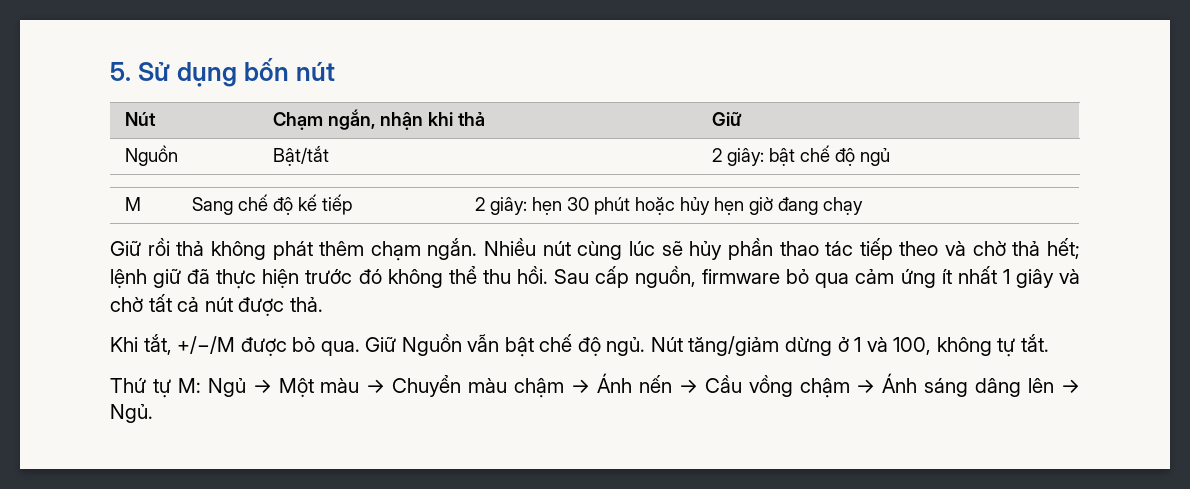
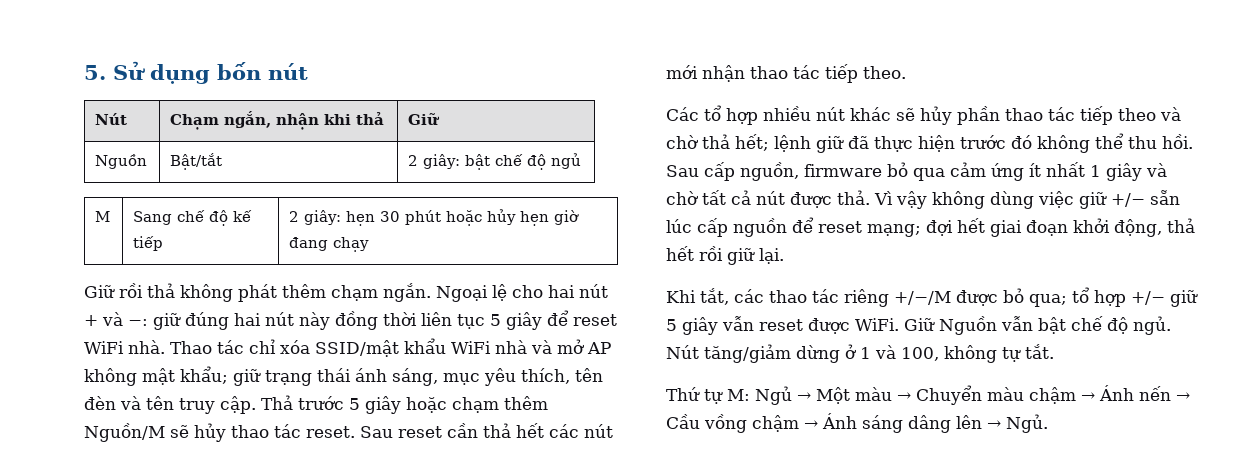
- Nhiều nút cùng lúc sẽ hủy phần thao tác tiếp theo và chờ thả hết; lệnh giữ đã thực hiện trước đó không thể thu hồi.
+ Ngoại lệ cho hai nút + và −: giữ đúng hai nút này đồng thời liên tục 5 giây để reset WiFi nhà. Thao tác chỉ xóa SSID/mật khẩu WiFi nhà và mở AP không mật khẩu; giữ trạng thái ánh sáng, mục yêu thích, tên đèn và tên truy cập. Thả trước 5 giây hoặc chạm thêm Nguồn/M sẽ hủy thao tác reset. Sau reset cần thả hết các nút mới nhận thao tác tiếp theo.
+ Các tổ hợp nhiều nút khác sẽ hủy phần thao tác tiếp theo và chờ thả hết; lệnh giữ đã thực hiện trước đó không thể thu hồi.
- Sau cấp nguồn, firmware bỏ qua cảm ứng ít nhất 1 giây và chờ tất cả nút được thả.
- Khi tắt, +/−/M được bỏ qua.
+ Sau cấp nguồn, firmware bỏ qua cảm ứng ít nhất 1 giây và chờ tất cả nút được thả. Vì vậy không dùng việc giữ +/− sẵn lúc cấp nguồn để reset mạng; đợi hết giai đoạn khởi động, thả hết rồi giữ lại.
+ Khi tắt, các thao tác riêng +/−/M được bỏ qua; tổ hợp +/− giữ 5 giây vẫn reset được WiFi.

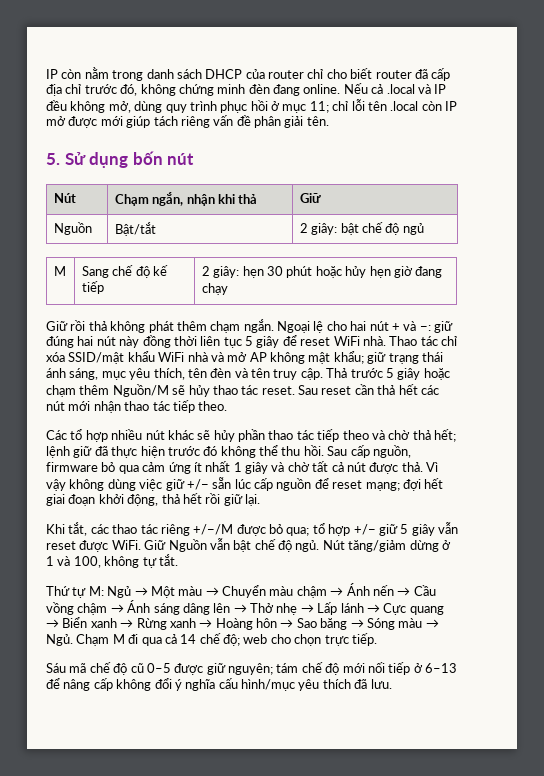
+ IP còn nằm trong danh sách DHCP của router chỉ cho biết router đã cấp địa chỉ trước đó, không chứng minh đèn đang online. Nếu cả .local và IP đều không mở, dùng quy trình phục hồi ở mục 11; chỉ lỗi tên .local còn IP mở được mới giúp tách riêng vấn đề phân giải tên.
- Thứ tự M: Ngủ → Một màu → Chuyển màu chậm → Ánh nến → Cầu vồng chậm → Ánh sáng dâng lên → Ngủ.
+ Thứ tự M: Ngủ → Một màu → Chuyển màu chậm → Ánh nến → Cầu vồng chậm → Ánh sáng dâng lên → Thở nhẹ → Lấp lánh → Cực quang → Biển xanh → Rừng xanh → Hoàng hôn → Sao băng → Sóng màu → Ngủ. Chạm M đi qua cả 14 chế độ; web cho chọn trực tiếp.
+ Sáu mã chế độ cũ 0–5 được giữ nguyên; tám chế độ mới nối tiếp ở 6–13 để nâng cấp không đổi ý nghĩa cấu hình/mục yêu thích đã lưu.

